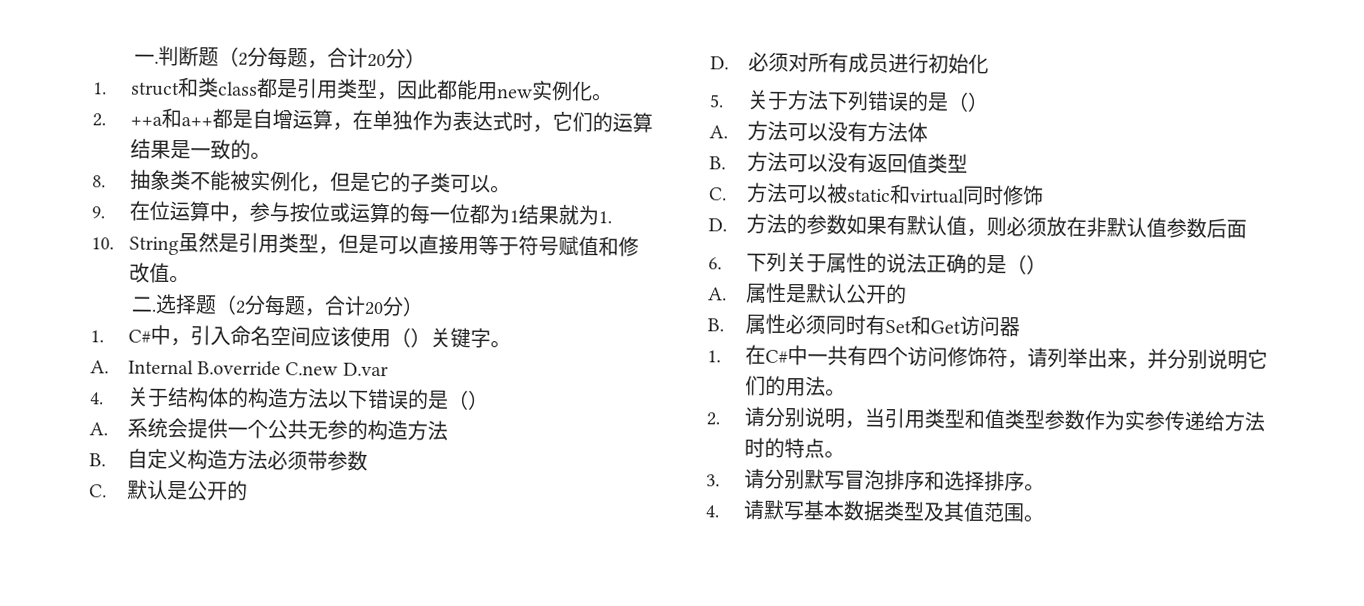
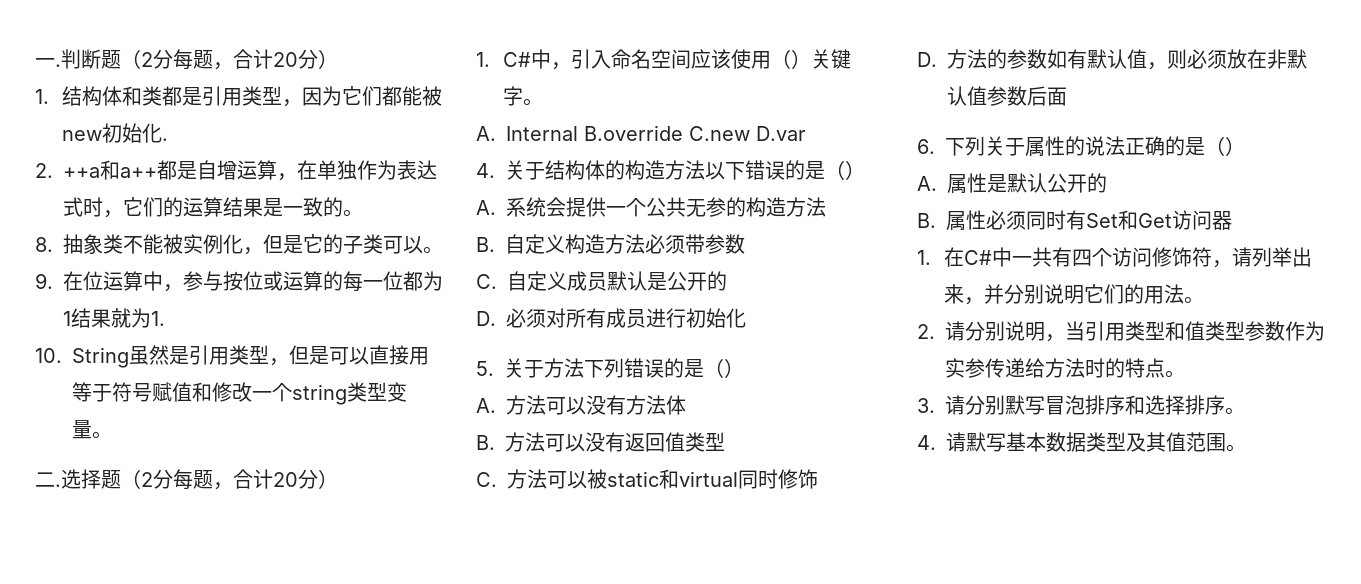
- 1. struct和类class都是引用类型，因此都能用new实例化。
+ 1.结构体和类都是引用类型，因为它们都能被new初始化.
- 10. String虽然是引用类型，但是可以直接用等于符号赋值和修改值。
+ 10. String虽然是引用类型，但是可以直接用等于符号赋值和修改一个string类型变量。
- C.默认是公开的
+ C.自定义成员默认是公开的
- D.方法的参数如果有默认值，则必须放在非默认值参数后面
+ D.方法的参数如有默认值，则必须放在非默认值参数后面

